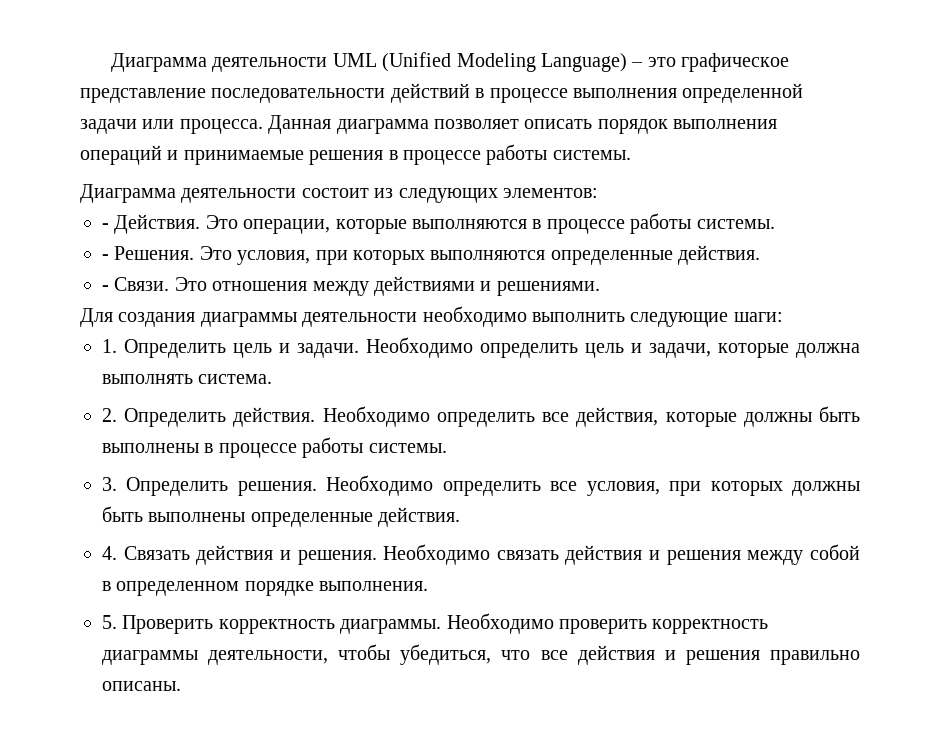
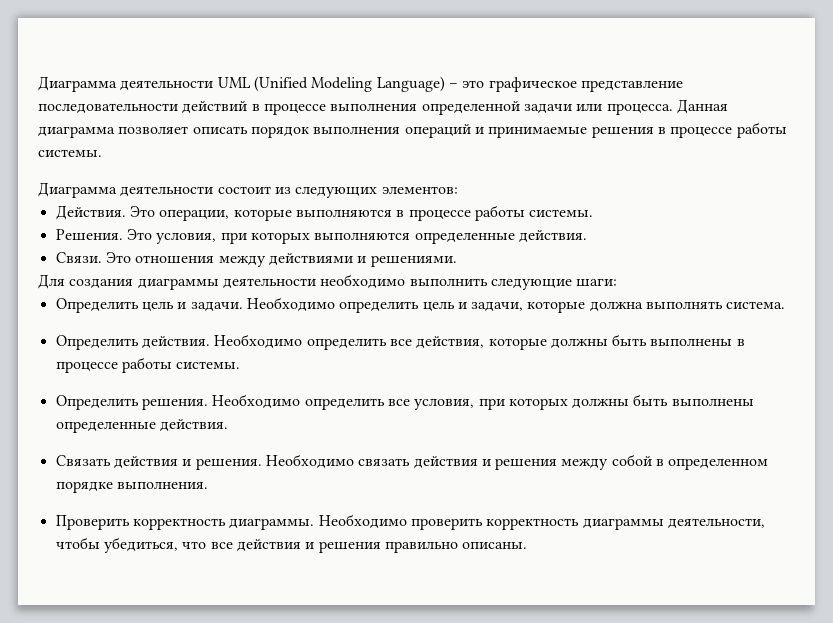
- - Действия.
+ Действия.
- - Решения.
+ Решения.
- - Связи.
+ Связи.
- 1. Определить цель и задачи.
+ Определить цель и задачи.
- 2. Определить действия.
+ Определить действия.
- 3. Определить решения.
+ Определить решения.
- 4. Связать действия и решения.
+ Связать действия и решения.
- 5. Проверить корректность диаграммы.
+ Проверить корректность диаграммы.

